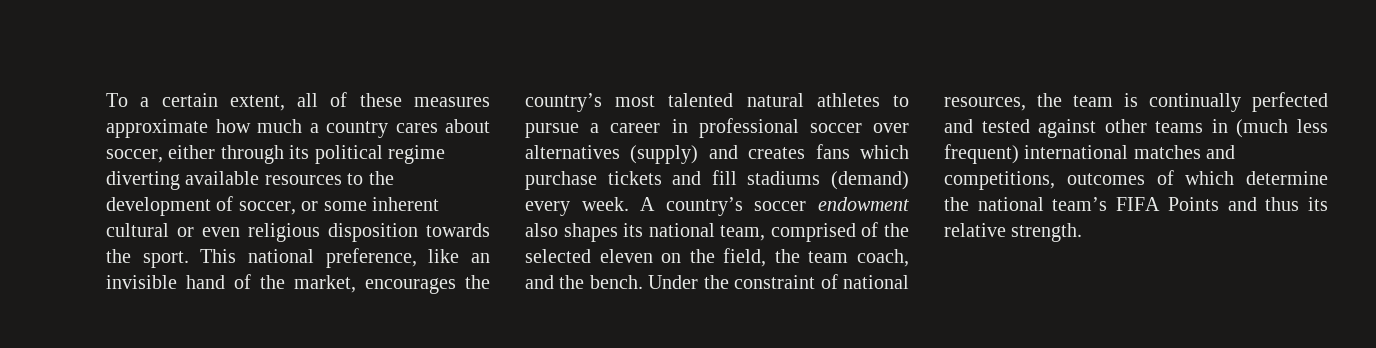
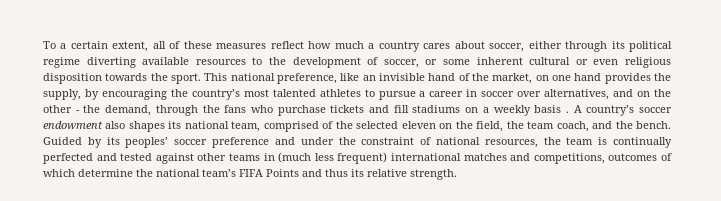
- To a certain extent, all of these measures approximate how much a country cares about soccer, either through its political regime diverting available resources to the development of soccer, or some inherent cultural or even religious disposition towards the sport.
+ To a certain extent, all of these measures reflect how much a country cares about soccer, either through its political regime diverting available resources to the development of soccer, or some inherent cultural or even religious disposition towards the sport.
- This national preference, like an invisible hand of the market, encourages the country’s most talented natural athletes to pursue a career in professional soccer over alternatives (supply) and creates fans which purchase tickets and fill stadiums (demand) every week.
+ This national preference, like an invisible hand of the market, on one hand provides the supply, by encouraging the country’s most talented athletes to pursue a career in soccer over alternatives, and on the other - the demand, through the fans who purchase tickets and fill stadiums on a weekly basis .
- Under the constraint of national resources, the team is continually perfected and tested against other teams in (much less frequent) international matches and competitions, outcomes of which determine the national team’s FIFA Points and thus its relative strength.
+ Guided by its peoples’ soccer preference and under the constraint of national resources, the team is continually perfected and tested against other teams in (much less frequent) international matches and competitions, outcomes of which determine the national team’s FIFA Points and thus its relative strength.

